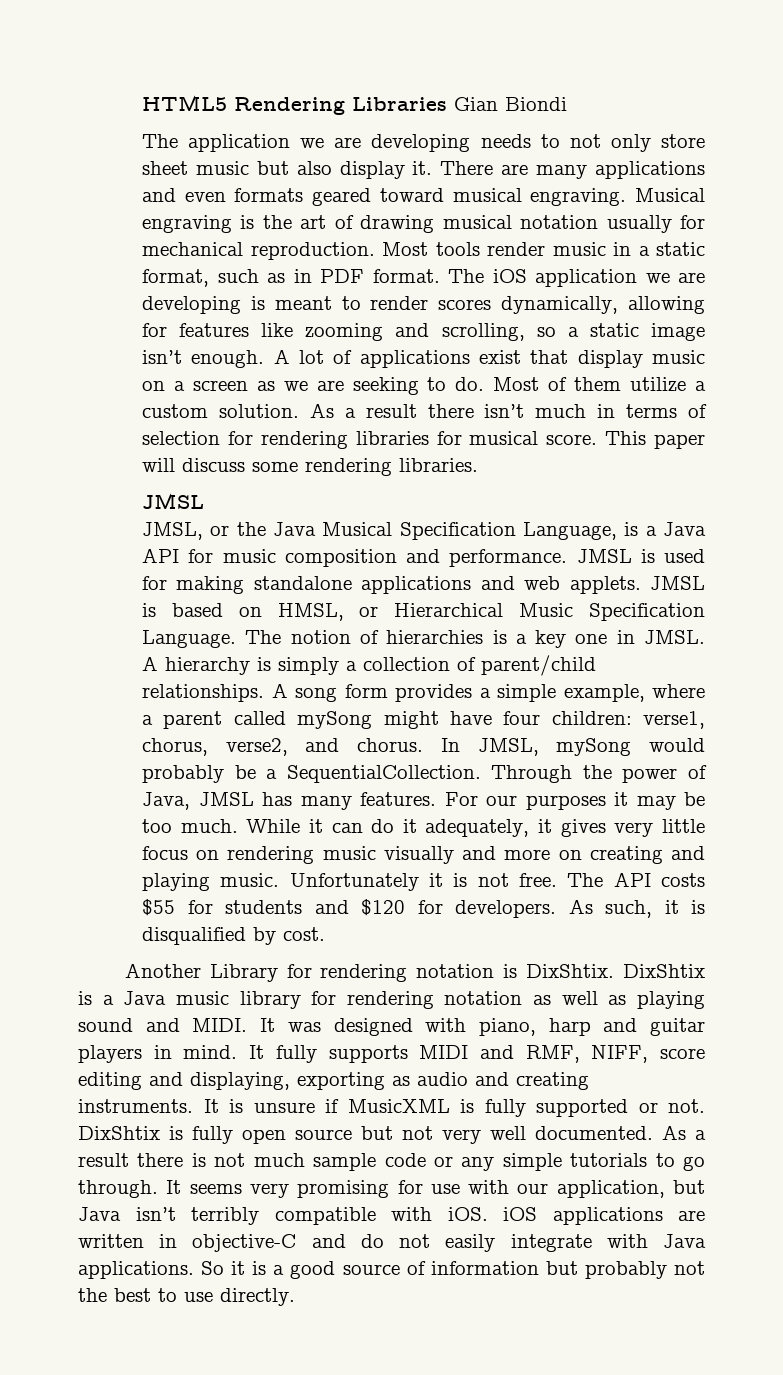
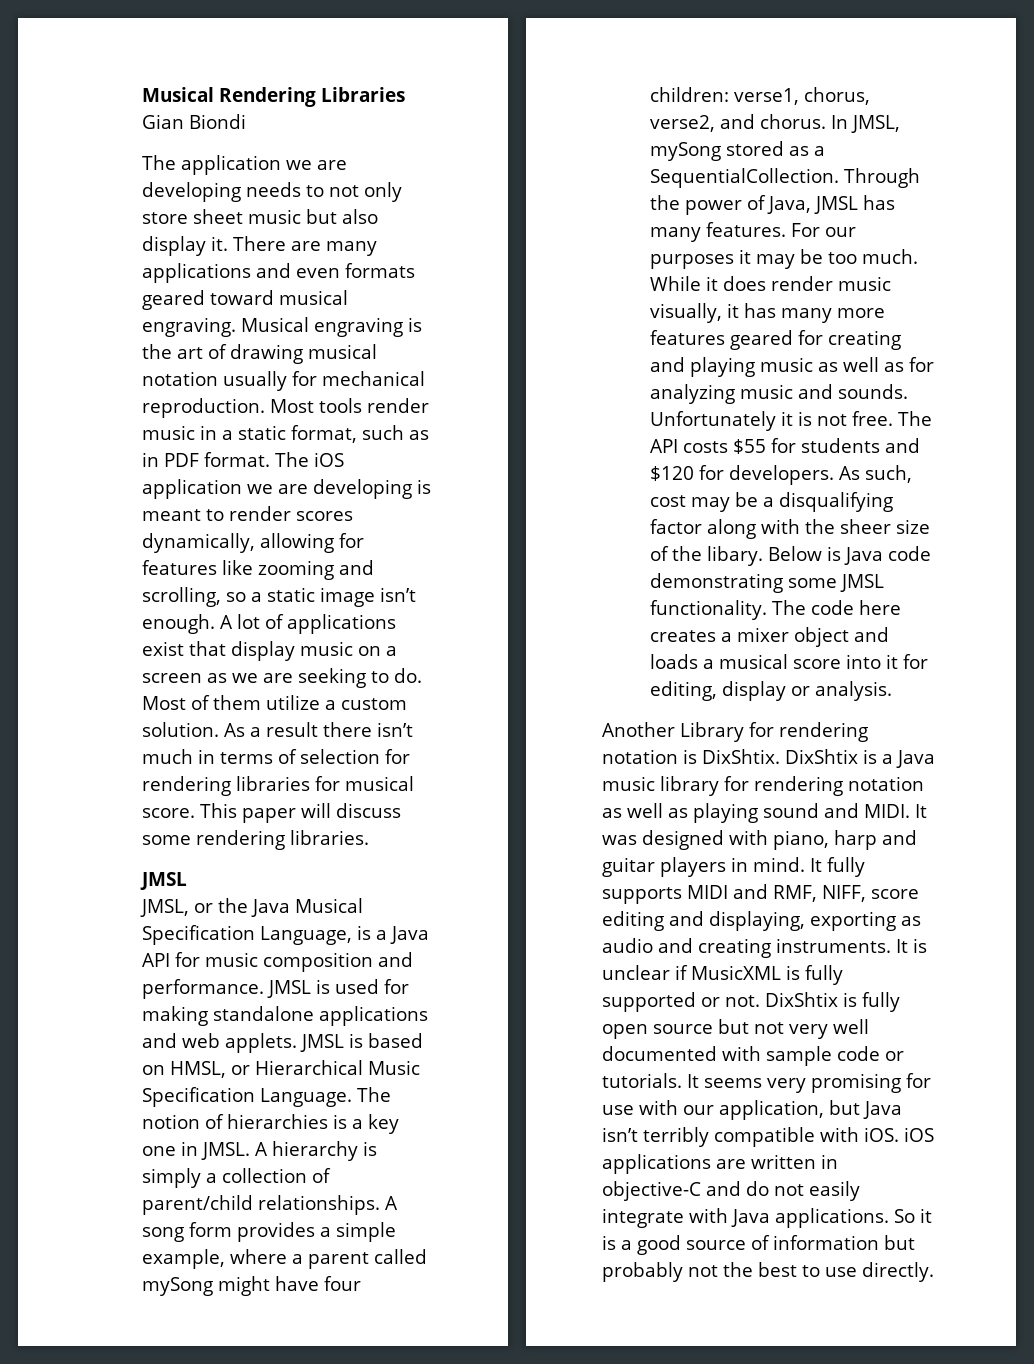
- HTML5 Rendering Libraries Gian Biondi
+ Musical Rendering Libraries Gian Biondi
- In JMSL, mySong would probably be a SequentialCollection.
+ In JMSL, mySong stored as a SequentialCollection.
- While it can do it adequately, it gives very little focus on rendering music visually and more on creating and playing music.
+ While it does render music visually, it has many more features geared for creating and playing music as well as for analyzing music and sounds.
- As such, it is disqualified by cost.
+ As such, cost may be a disqualifying factor along with the sheer size of the libary. Below is Java code demonstrating some JMSL functionality. The code here creates a mixer object and loads a musical score into it for editing, display or analysis.
- It is unsure if MusicXML is fully supported or not.
+ It is unclear if MusicXML is fully supported or not.
- DixShtix is fully open source but not very well documented. As a result there is not much sample code or any simple tutorials to go through.
+ DixShtix is fully open source but not very well documented with sample code or tutorials.

